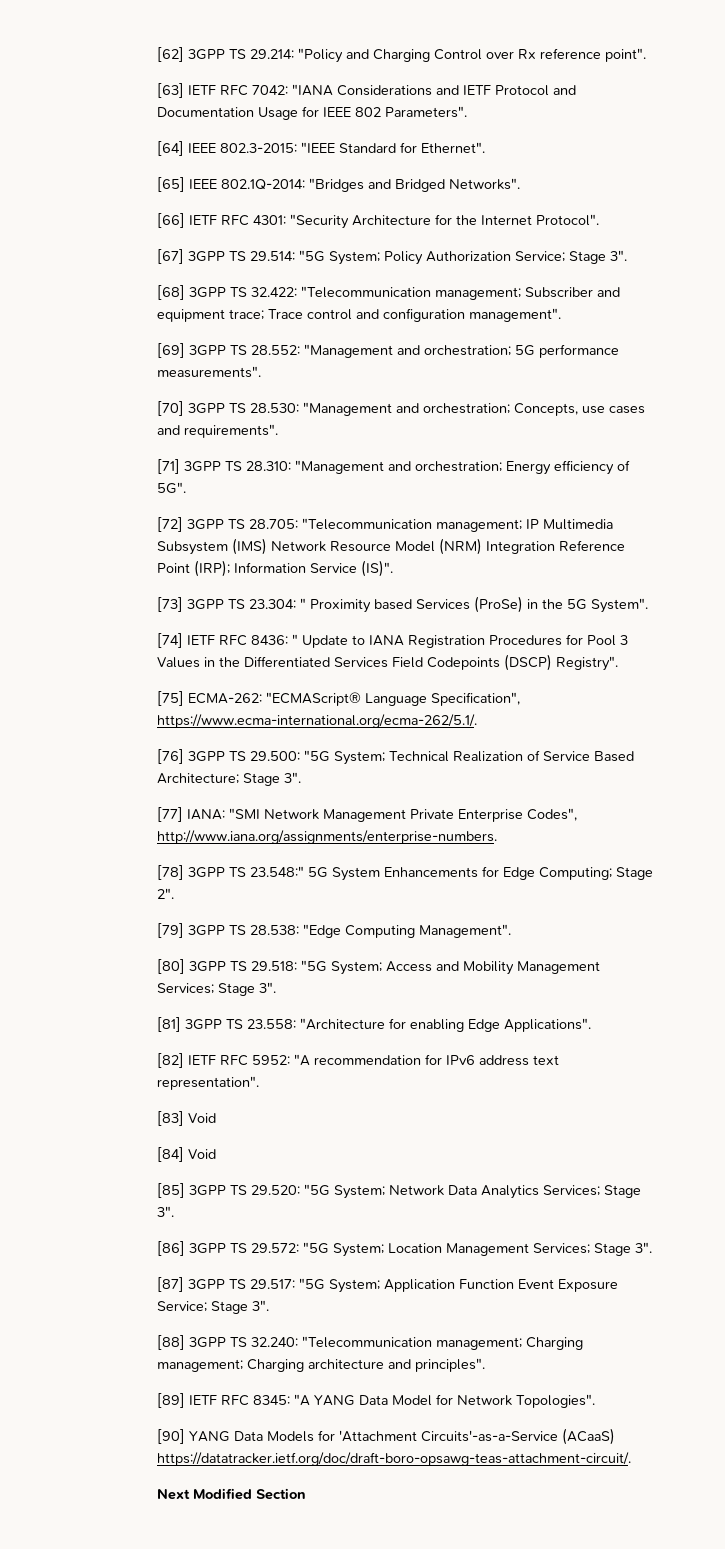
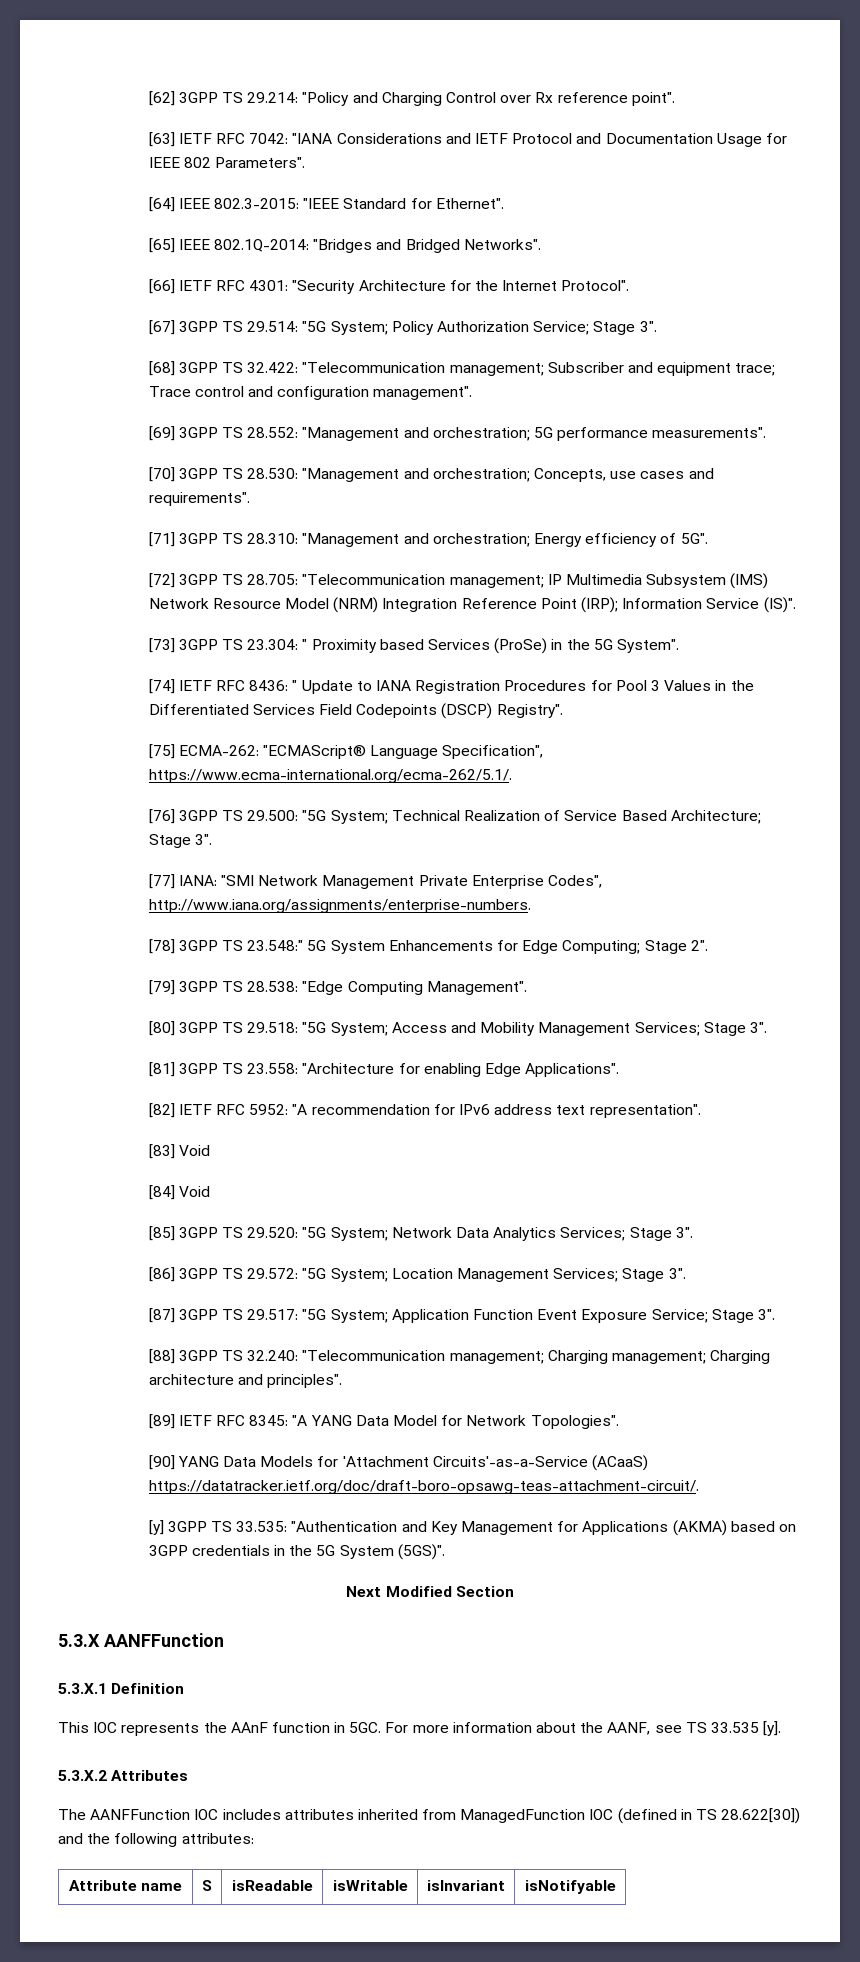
+ [y] 3GPP TS 33.535: "Authentication and Key Management for Applications (AKMA) based on 3GPP credentials in the 5G System (5GS)".
  Next Modified Section
+ 5.3.X AANFFunction
+ 5.3.X.1 Definition
+ This IOC represents the AAnF function in 5GC. For more information about the AANF, see TS 33.535 [y].
+ 5.3.X.2 Attributes
+ The AANFFunction IOC includes attributes inherited from ManagedFunction IOC (defined in TS 28.622[30]) and the following attributes:
+ Attribute name | S | isReadable | isWritable | isInvariant | isNotifyable

